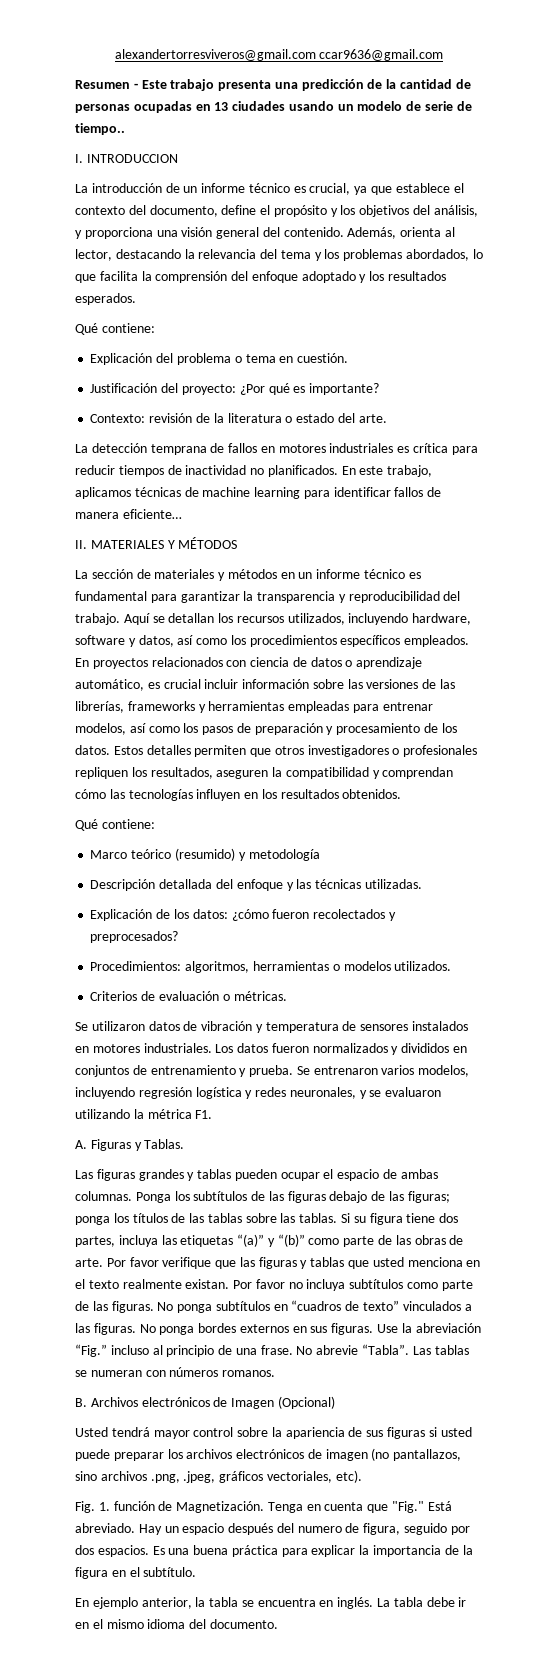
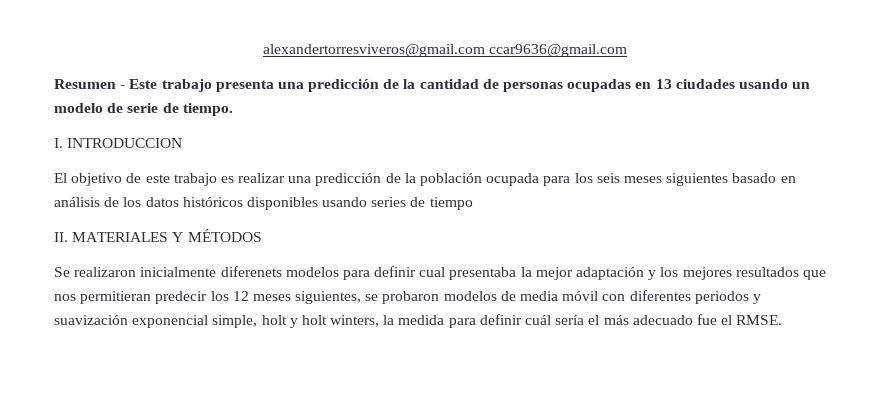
- Resumen - Este trabajo presenta una predicción de la cantidad de personas ocupadas en 13 ciudades usando un modelo de serie de tiempo..
+ Resumen - Este trabajo presenta una predicción de la cantidad de personas ocupadas en 13 ciudades usando un modelo de serie de tiempo.
- La introducción de un informe técnico es crucial, ya que establece el contexto del documento, define el propósito y los objetivos del análisis, y proporciona una visión general del contenido. Además, orienta al lector, destacando la relevancia del tema y los problemas abordados, lo que facilita la comprensión del enfoque adoptado y los resultados esperados.
- Qué contiene:
- Explicación del problema o tema en cuestión.
- Justificación del proyecto: ¿Por qué es importante?
- Contexto: revisión de la literatura o estado del arte.
- La detección temprana de fallos en motores industriales es crítica para reducir tiempos de inactividad no planificados. En este trabajo, aplicamos técnicas de machine learning para identificar fallos de manera eficiente…
+ El objetivo de este trabajo es realizar una predicción de la población ocupada para los seis meses siguientes basado en análisis de los datos históricos disponibles usando series de tiempo
  II. MATERIALES Y MÉTODOS
- La sección de materiales y métodos en un informe técnico es fundamental para garantizar la transparencia y reproducibilidad del trabajo. Aquí se detallan los recursos utilizados, incluyendo hardware, software y datos, así como los procedimientos específicos empleados. En proyectos relacionados con ciencia de datos o aprendizaje automático, es crucial incluir información sobre las versiones de las librerías, frameworks y herramientas empleadas para entrenar modelos, así como los pasos de preparación y procesamiento de los datos. Estos detalles permiten que otros investigadores o profesionales repliquen los resultados, aseguren la compatibilidad y comprendan cómo las tecnologías influyen en los resultados obtenidos.
- Qué contiene:
- Marco teórico (resumido) y metodología
- Descripción detallada del enfoque y las técnicas utilizadas.
- Explicación de los datos: ¿cómo fueron recolectados y preprocesados?
- Procedimientos: algoritmos, herramientas o modelos utilizados.
- Criterios de evaluación o métricas.
- Se utilizaron datos de vibración y temperatura de sensores instalados en motores industriales. Los datos fueron normalizados y divididos en conjuntos de entrenamiento y prueba. Se entrenaron varios modelos, incluyendo regresión logística y redes neuronales, y se evaluaron utilizando la métrica F1.
- A. Figuras y Tablas.
- Las figuras grandes y tablas pueden ocupar el espacio de ambas columnas. Ponga los subtítulos de las figuras debajo de las figuras; ponga los títulos de las tablas sobre las tablas. Si su figura tiene dos partes, incluya las etiquetas “(a)” y “(b)” como parte de las obras de arte. Por favor verifique que las figuras y tablas que usted menciona en el texto realmente existan. Por favor no incluya subtítulos como parte de las figuras. No ponga subtítulos en “cuadros de texto” vinculados a las figuras. No ponga bordes externos en sus figuras. Use la abreviación “Fig.” incluso al principio de una frase. No abrevie “Tabla”. Las tablas se numeran con números romanos.
- B. Archivos electrónicos de Imagen (Opcional)
- Usted tendrá mayor control sobre la apariencia de sus figuras si usted puede preparar los archivos electrónicos de imagen (no pantallazos, sino archivos .png, .jpeg, gráficos vectoriales, etc).
- Fig. 1. función de Magnetización. Tenga en cuenta que "Fig." Está abreviado. Hay un espacio después del numero de figura, seguido por dos espacios. Es una buena práctica para explicar la importancia de la figura en el subtítulo.
- En ejemplo anterior, la tabla se encuentra en inglés. La tabla debe ir en el mismo idioma del documento.
+ Se realizaron inicialmente diferenets modelos para definir cual presentaba la mejor adaptación y los mejores resultados que nos permitieran predecir los 12 meses siguientes, se probaron modelos de media móvil con diferentes periodos y suavización exponencial simple, holt y holt winters, la medida para definir cuál sería el más adecuado fue el RMSE.

